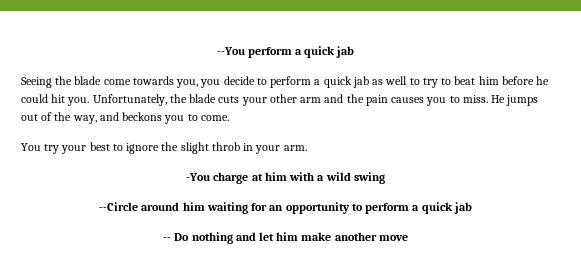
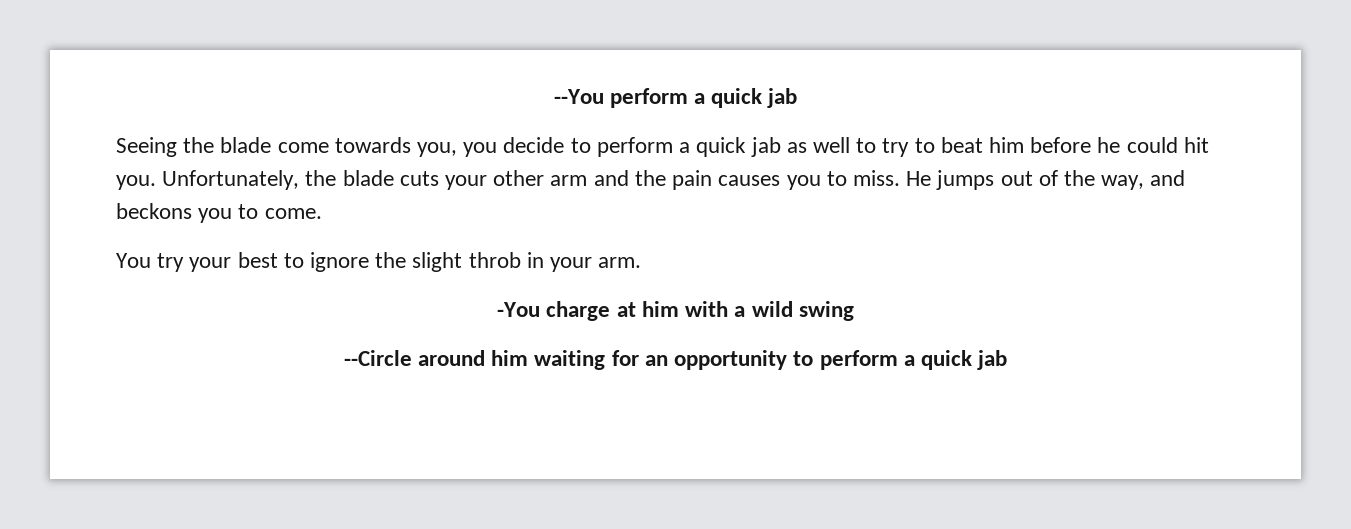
- -- Do nothing and let him make another move

